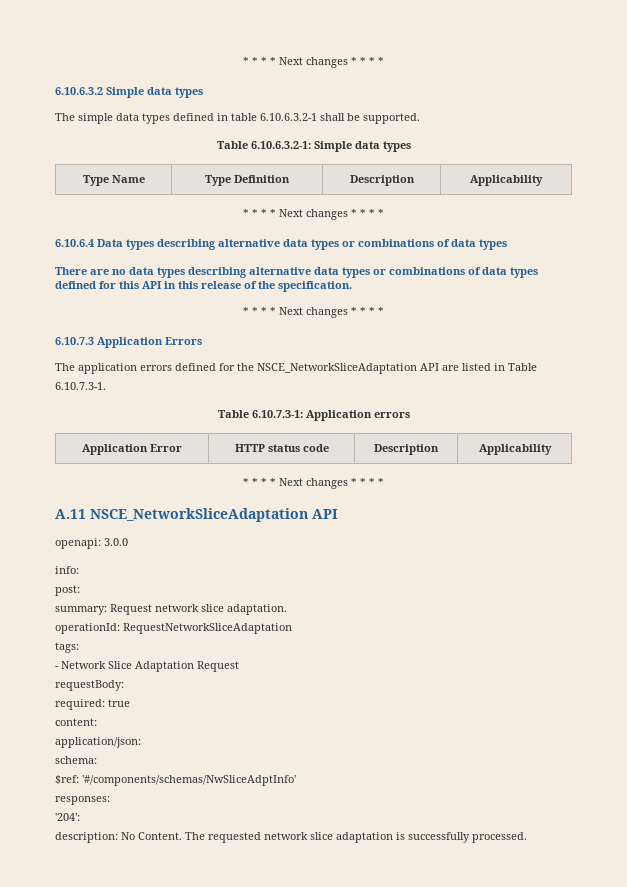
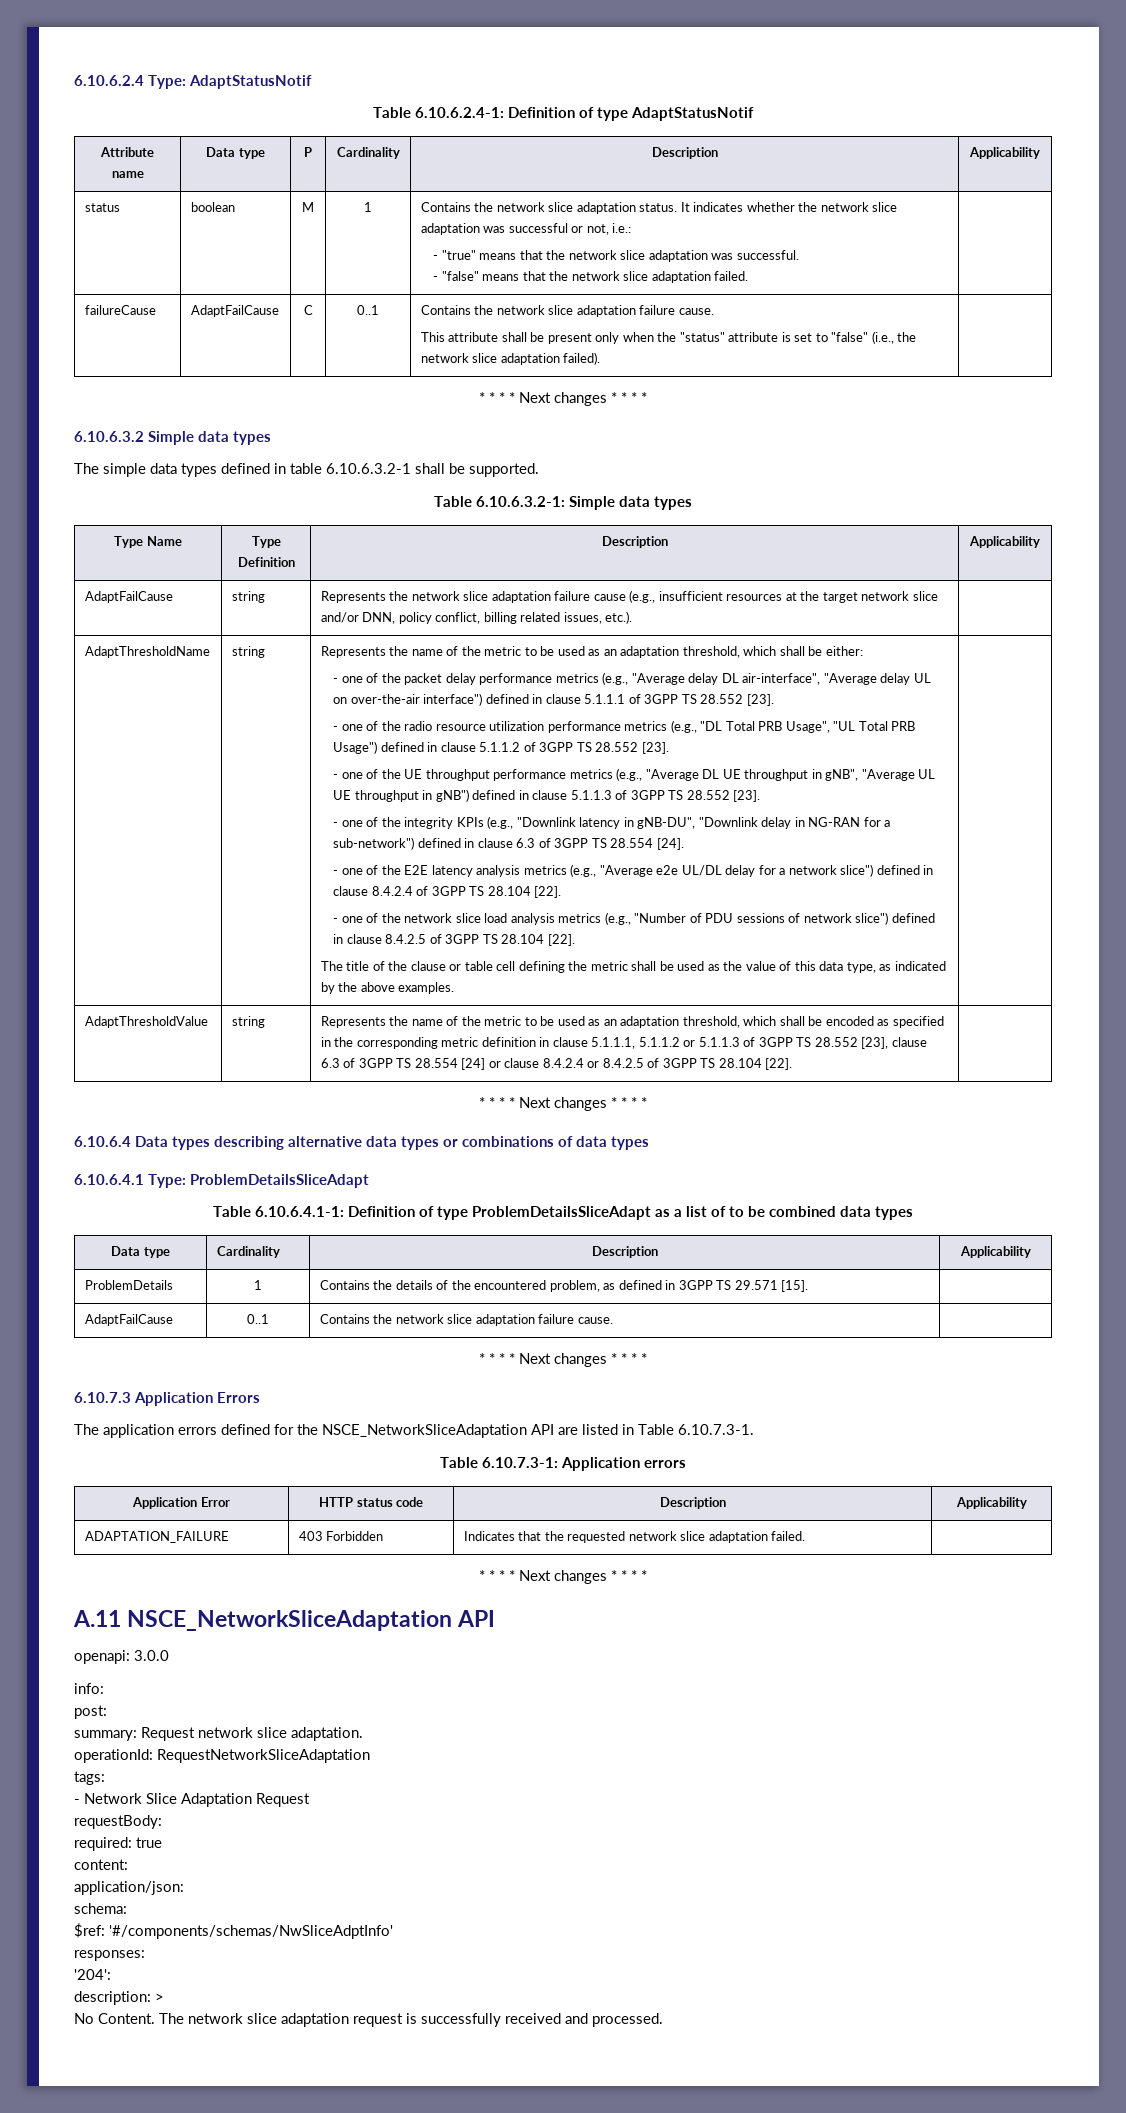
+ 6.10.6.2.4 Type: AdaptStatusNotif
+ Table 6.10.6.2.4-1: Definition of type AdaptStatusNotif
+ Attribute name | Data type | P | Cardinality | Description | Applicability
+ status | boolean | M | 1 | Contains the network slice adaptation status. It indicates whether the network slice adaptation was successful or not, i.e.:
+ - "true" means that the network slice adaptation was successful.
+ - "false" means that the network slice adaptation failed. |
+ failureCause | AdaptFailCause | C | 0..1 | Contains the network slice adaptation failure cause.
+ This attribute shall be present only when the "status" attribute is set to "false" (i.e., the network slice adaptation failed). |
+ AdaptFailCause | string | Represents the network slice adaptation failure cause (e.g., insufficient resources at the target network slice and/or DNN, policy conflict, billing related issues, etc.). |
+ AdaptThresholdName | string | Represents the name of the metric to be used as an adaptation threshold, which shall be either:
+ - one of the packet delay performance metrics (e.g., "Average delay DL air-interface", "Average delay UL on over-the-air interface") defined in clause 5.1.1.1 of 3GPP TS 28.552 [23].
+ - one of the radio resource utilization performance metrics (e.g., "DL Total PRB Usage", "UL Total PRB Usage") defined in clause 5.1.1.2 of 3GPP TS 28.552 [23].
+ - one of the UE throughput performance metrics (e.g., "Average DL UE throughput in gNB", "Average UL UE throughput in gNB") defined in clause 5.1.1.3 of 3GPP TS 28.552 [23].
+ - one of the integrity KPIs (e.g., "Downlink latency in gNB-DU", "Downlink delay in NG-RAN for a sub-network") defined in clause 6.3 of 3GPP TS 28.554 [24].
+ - one of the E2E latency analysis metrics (e.g., "Average e2e UL/DL delay for a network slice") defined in clause 8.4.2.4 of 3GPP TS 28.104 [22].
+ - one of the network slice load analysis metrics (e.g., "Number of PDU sessions of network slice") defined in clause 8.4.2.5 of 3GPP TS 28.104 [22].
+ The title of the clause or table cell defining the metric shall be used as the value of this data type, as indicated by the above examples. |
+ AdaptThresholdValue | string | Represents the name of the metric to be used as an adaptation threshold, which shall be encoded as specified in the corresponding metric definition in clause 5.1.1.1, 5.1.1.2 or 5.1.1.3 of 3GPP TS 28.552 [23], clause 6.3 of 3GPP TS 28.554 [24] or clause 8.4.2.4 or 8.4.2.5 of 3GPP TS 28.104 [22].
- There are no data types describing alternative data types or combinations of data types defined for this API in this release of the specification.
+ 6.10.6.4.1 Type: ProblemDetailsSliceAdapt
+ Table 6.10.6.4.1-1: Definition of type ProblemDetailsSliceAdapt as a list of to be combined data types
+ Data type | Cardinality | Description | Applicability
+ ProblemDetails | 1 | Contains the details of the encountered problem, as defined in 3GPP TS 29.571 [15]. |
+ AdaptFailCause | 0..1 | Contains the network slice adaptation failure cause. |
+ ADAPTATION_FAILURE | 403 Forbidden | Indicates that the requested network slice adaptation failed. |
- description: No Content.
+ description: >
+ No Content.
- The requested network slice adaptation is successfully processed.
+ The network slice adaptation request is successfully received and processed.

